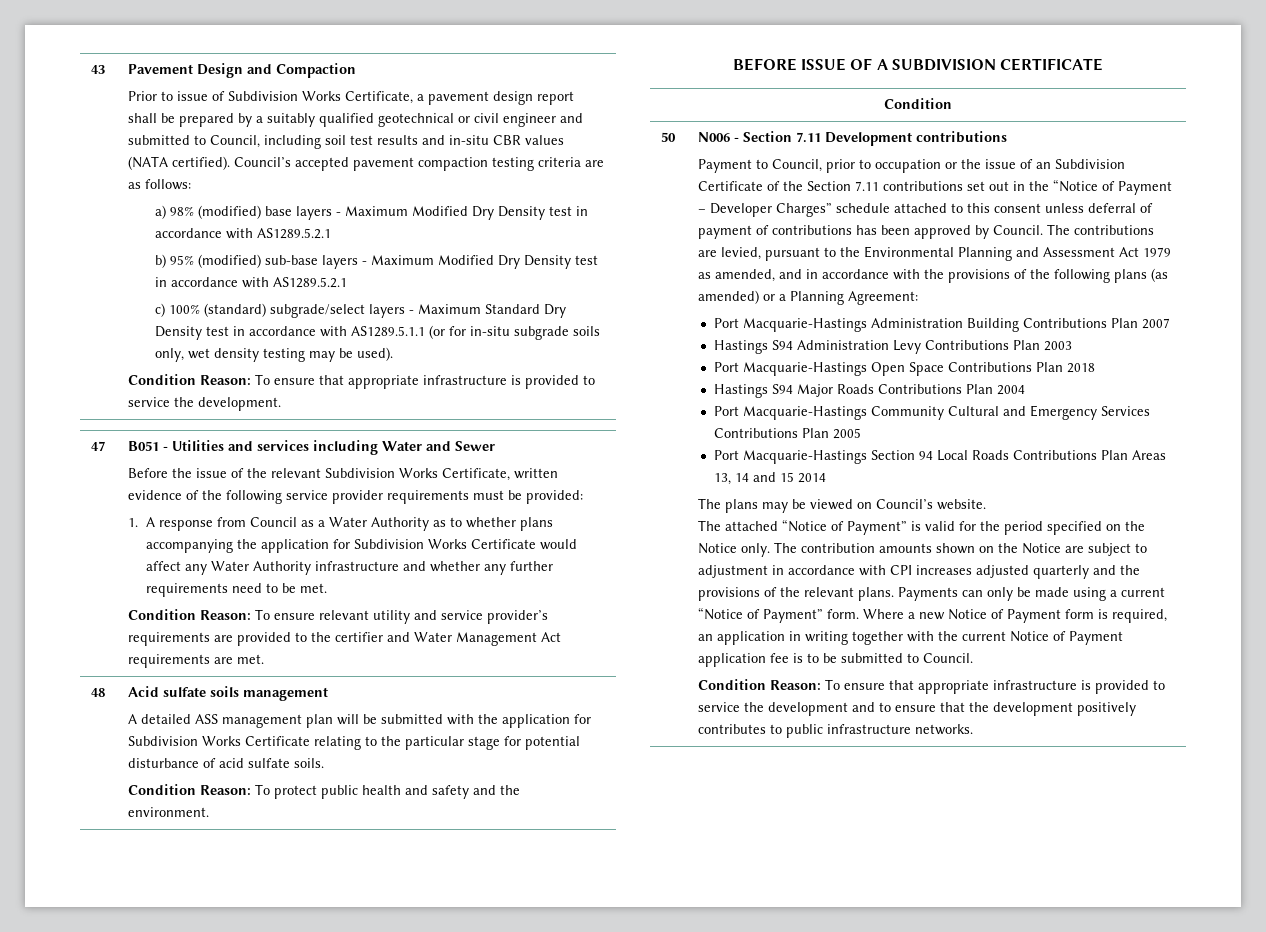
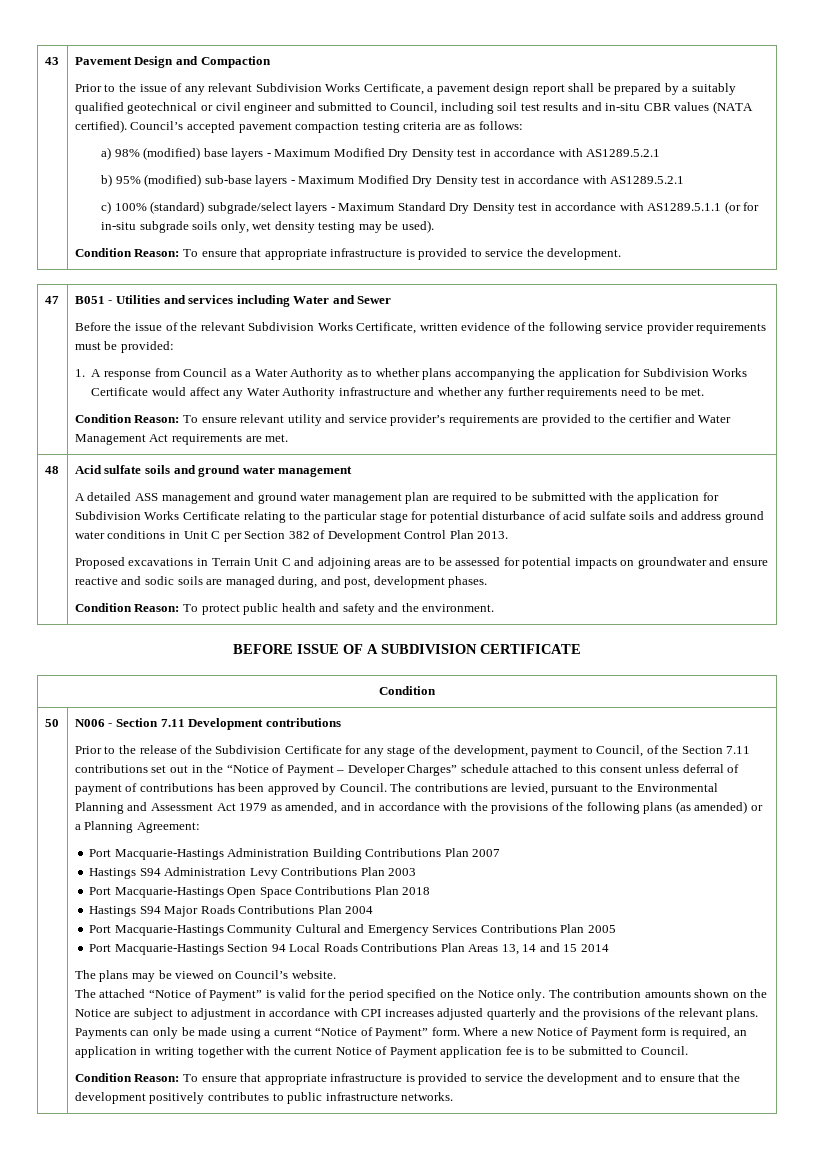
- Prior to issue of Subdivision Works Certificate, a pavement design report shall be prepared by a suitably qualified geotechnical or civil engineer and submitted to Council, including soil test results and in-situ CBR values (NATA certified).
+ Prior to the issue of any relevant Subdivision Works Certificate, a pavement design report shall be prepared by a suitably qualified geotechnical or civil engineer and submitted to Council, including soil test results and in-situ CBR values (NATA certified).
- Acid sulfate soils management
+ Acid sulfate soils and ground water management
- A detailed ASS management plan will be submitted with the application for Subdivision Works Certificate relating to the particular stage for potential disturbance of acid sulfate soils.
+ A detailed ASS management and ground water management plan are required to be submitted with the application for Subdivision Works Certificate relating to the particular stage for potential disturbance of acid sulfate soils and address ground water conditions in Unit C per Section 382 of Development Control Plan 2013.
+ Proposed excavations in Terrain Unit C and adjoining areas are to be assessed for potential impacts on groundwater and ensure reactive and sodic soils are managed during, and post, development phases.
- Payment to Council, prior to occupation or the issue of an Subdivision Certificate of the Section 7.11 contributions set out in the “Notice of Payment – Developer Charges” schedule attached to this consent unless deferral of payment of contributions has been approved by Council.
+ Prior to the release of the Subdivision Certificate for any stage of the development, payment to Council, of the Section 7.11 contributions set out in the “Notice of Payment – Developer Charges” schedule attached to this consent unless deferral of payment of contributions has been approved by Council.

